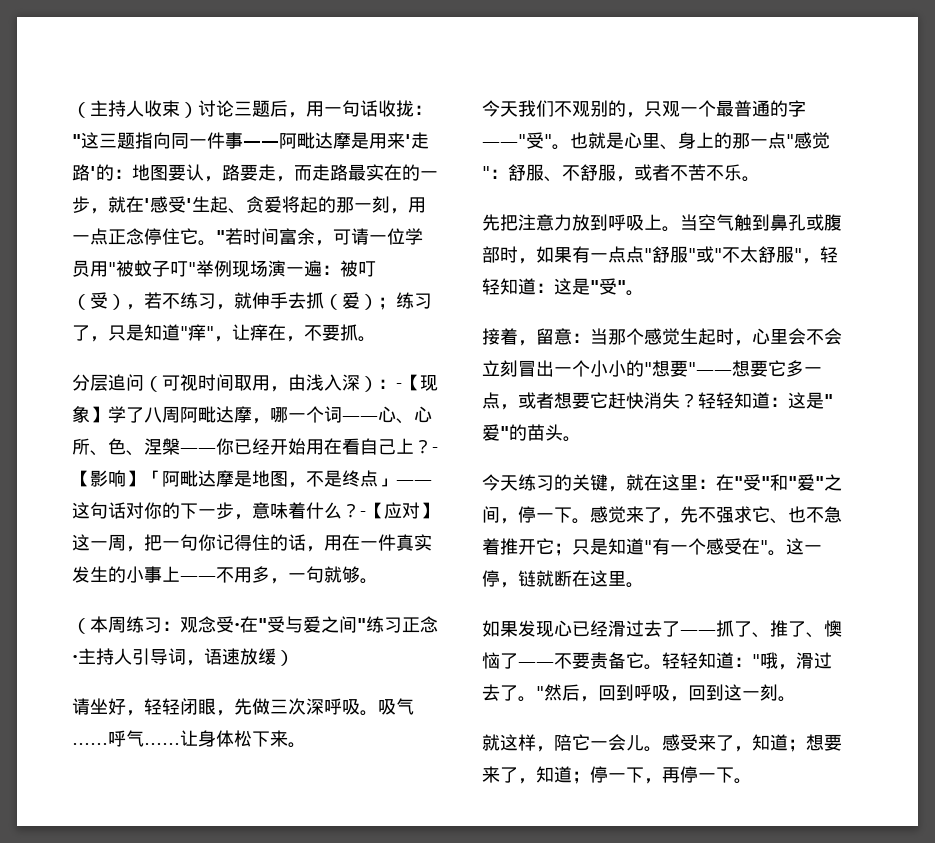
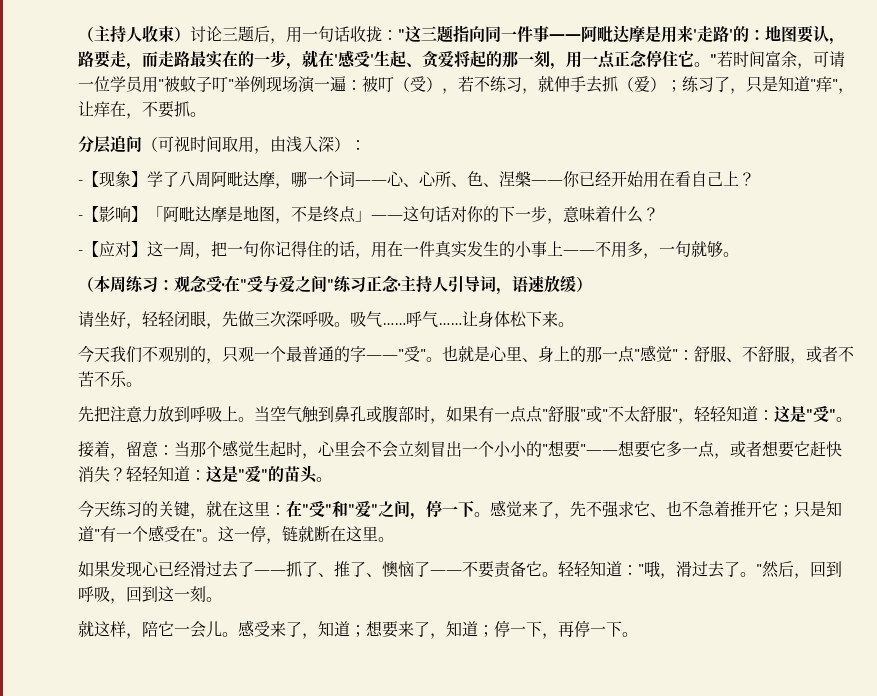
- 分层追问（可视时间取用，由浅入深）：-【现象】学了八周阿毗达摩，哪一个词——心、心所、色、涅槃——你已经开始用在看自己上？-【影响】「阿毗达摩是地图，不是终点」——这句话对你的下一步，意味着什么？-【应对】这一周，把一句你记得住的话，用在一件真实发生的小事上——不用多，一句就够。
+ 分层追问（可视时间取用，由浅入深）：
+ -【现象】学了八周阿毗达摩，哪一个词——心、心所、色、涅槃——你已经开始用在看自己上？
+ -【影响】「阿毗达摩是地图，不是终点」——这句话对你的下一步，意味着什么？
+ -【应对】这一周，把一句你记得住的话，用在一件真实发生的小事上——不用多，一句就够。

